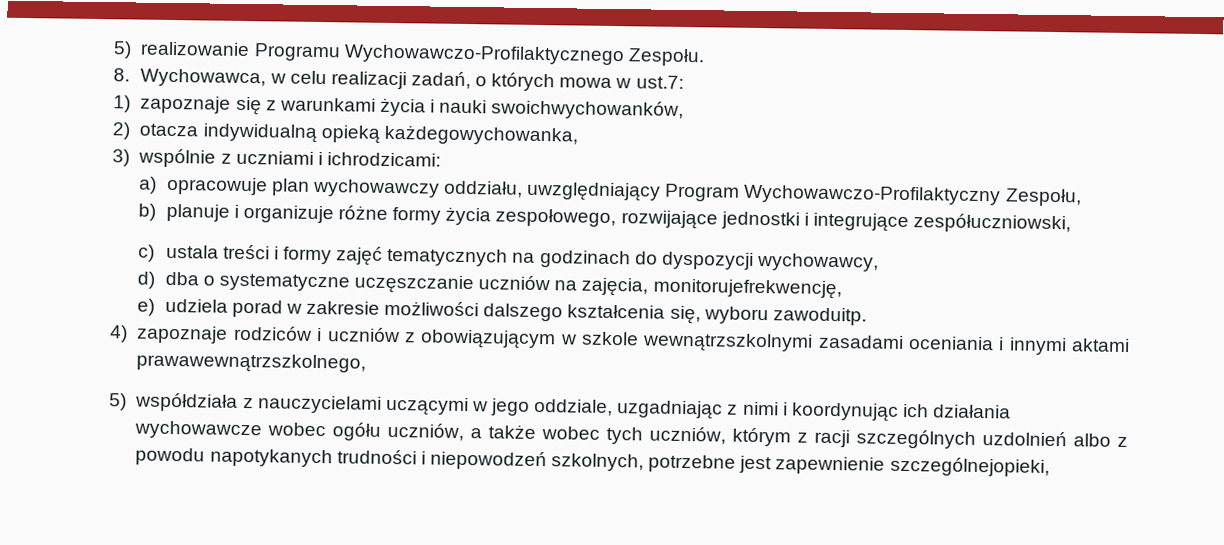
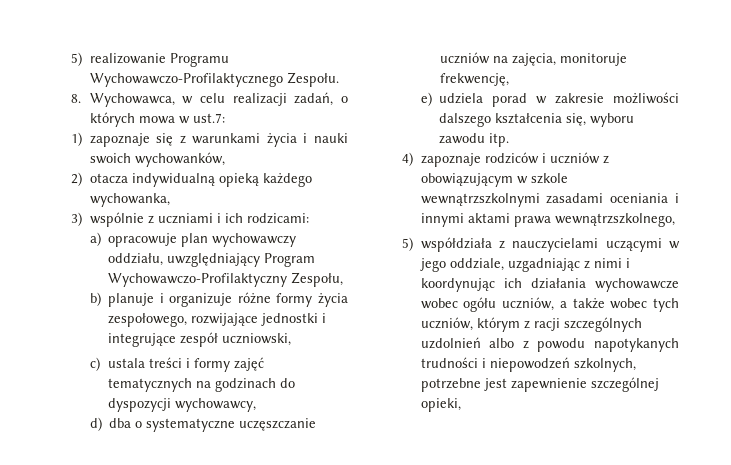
- 1) zapoznaje się z warunkami życia i nauki swoichwychowanków,
+ 1) zapoznaje się z warunkami życia i nauki swoich wychowanków,
- 2) otacza indywidualną opieką każdegowychowanka,
+ 2) otacza indywidualną opieką każdego wychowanka,
- 3) wspólnie z uczniami i ichrodzicami:
+ 3) wspólnie z uczniami i ich rodzicami:
- b) planuje i organizuje różne formy życia zespołowego, rozwijające jednostki i integrujące zespółuczniowski,
+ b) planuje i organizuje różne formy życia zespołowego, rozwijające jednostki i integrujące zespół uczniowski,
- d) dba o systematyczne uczęszczanie uczniów na zajęcia, monitorujefrekwencję,
+ d) dba o systematyczne uczęszczanie uczniów na zajęcia, monitoruje frekwencję,
- e) udziela porad w zakresie możliwości dalszego kształcenia się, wyboru zawoduitp.
+ e) udziela porad w zakresie możliwości dalszego kształcenia się, wyboru zawodu itp.
- 4) zapoznaje rodziców i uczniów z obowiązującym w szkole wewnątrzszkolnymi zasadami oceniania i innymi aktami prawawewnątrzszkolnego,
+ 4) zapoznaje rodziców i uczniów z obowiązującym w szkole wewnątrzszkolnymi zasadami oceniania i innymi aktami prawa wewnątrzszkolnego,
- 5) współdziała z nauczycielami uczącymi w jego oddziale, uzgadniając z nimi i koordynując ich działania wychowawcze wobec ogółu uczniów, a także wobec tych uczniów, którym z racji szczególnych uzdolnień albo z powodu napotykanych trudności i niepowodzeń szkolnych, potrzebne jest zapewnienie szczególnejopieki,
+ 5) współdziała z nauczycielami uczącymi w jego oddziale, uzgadniając z nimi i koordynując ich działania wychowawcze wobec ogółu uczniów, a także wobec tych uczniów, którym z racji szczególnych uzdolnień albo z powodu napotykanych trudności i niepowodzeń szkolnych, potrzebne jest zapewnienie szczególnej opieki,

